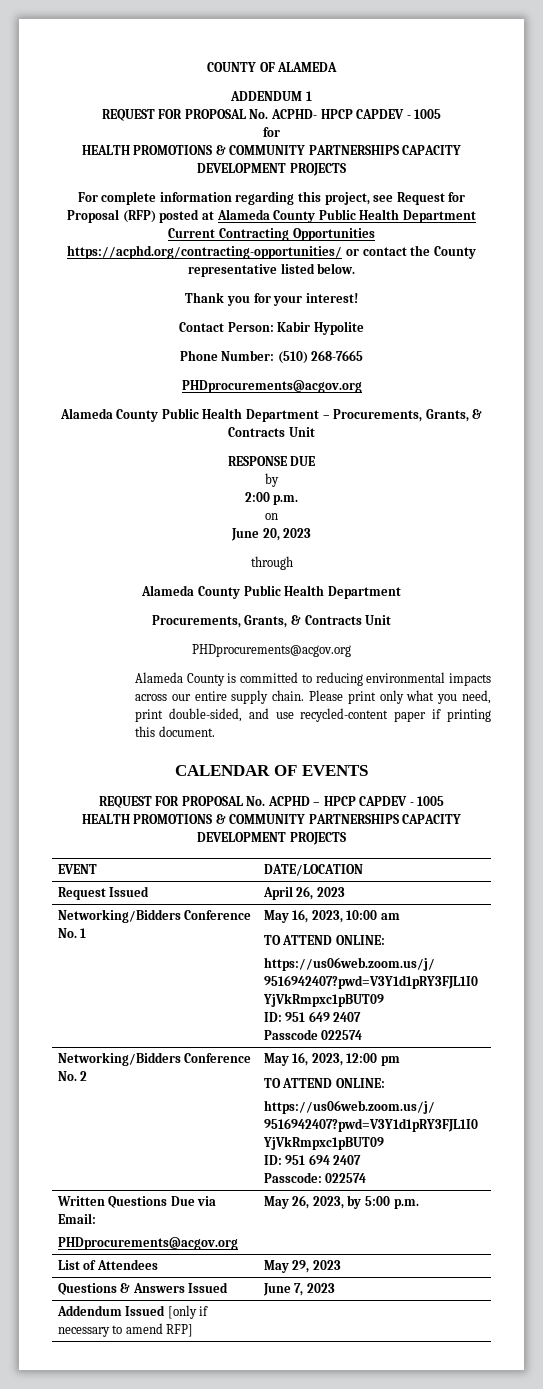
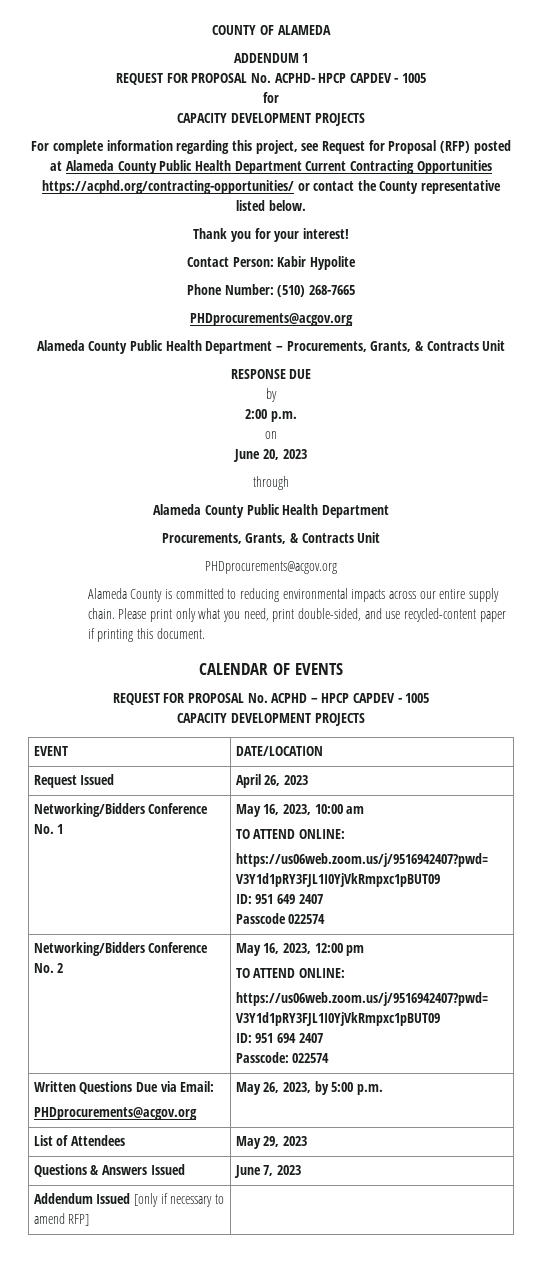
  REQUEST FOR PROPOSAL No. ACPHD- HPCP CAPDEV - 1005
  for
- HEALTH PROMOTIONS & COMMUNITY PARTNERSHIPS CAPACITY DEVELOPMENT PROJECTS
+ CAPACITY DEVELOPMENT PROJECTS
  REQUEST FOR PROPOSAL No. ACPHD – HPCP CAPDEV - 1005
- HEALTH PROMOTIONS & COMMUNITY PARTNERSHIPS CAPACITY DEVELOPMENT PROJECTS
+ CAPACITY DEVELOPMENT PROJECTS

